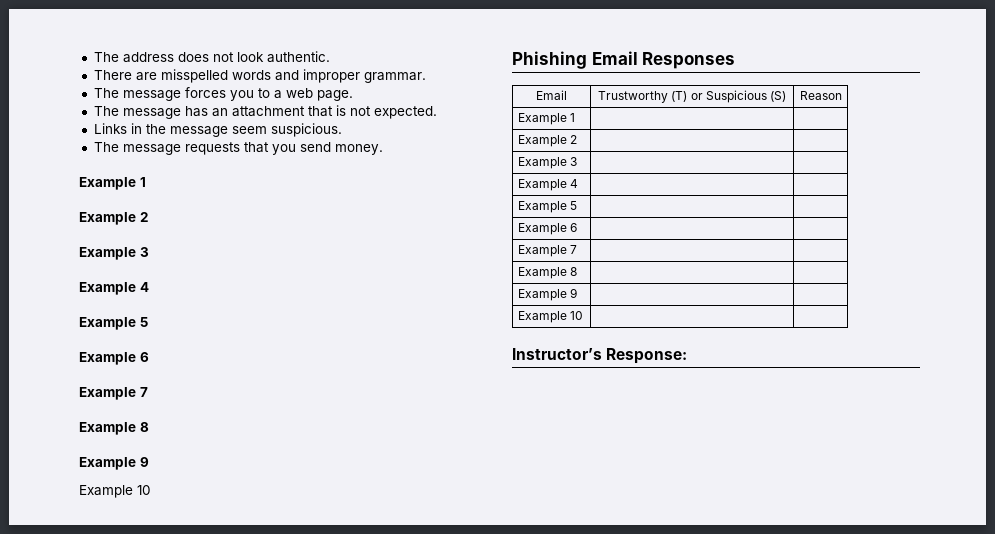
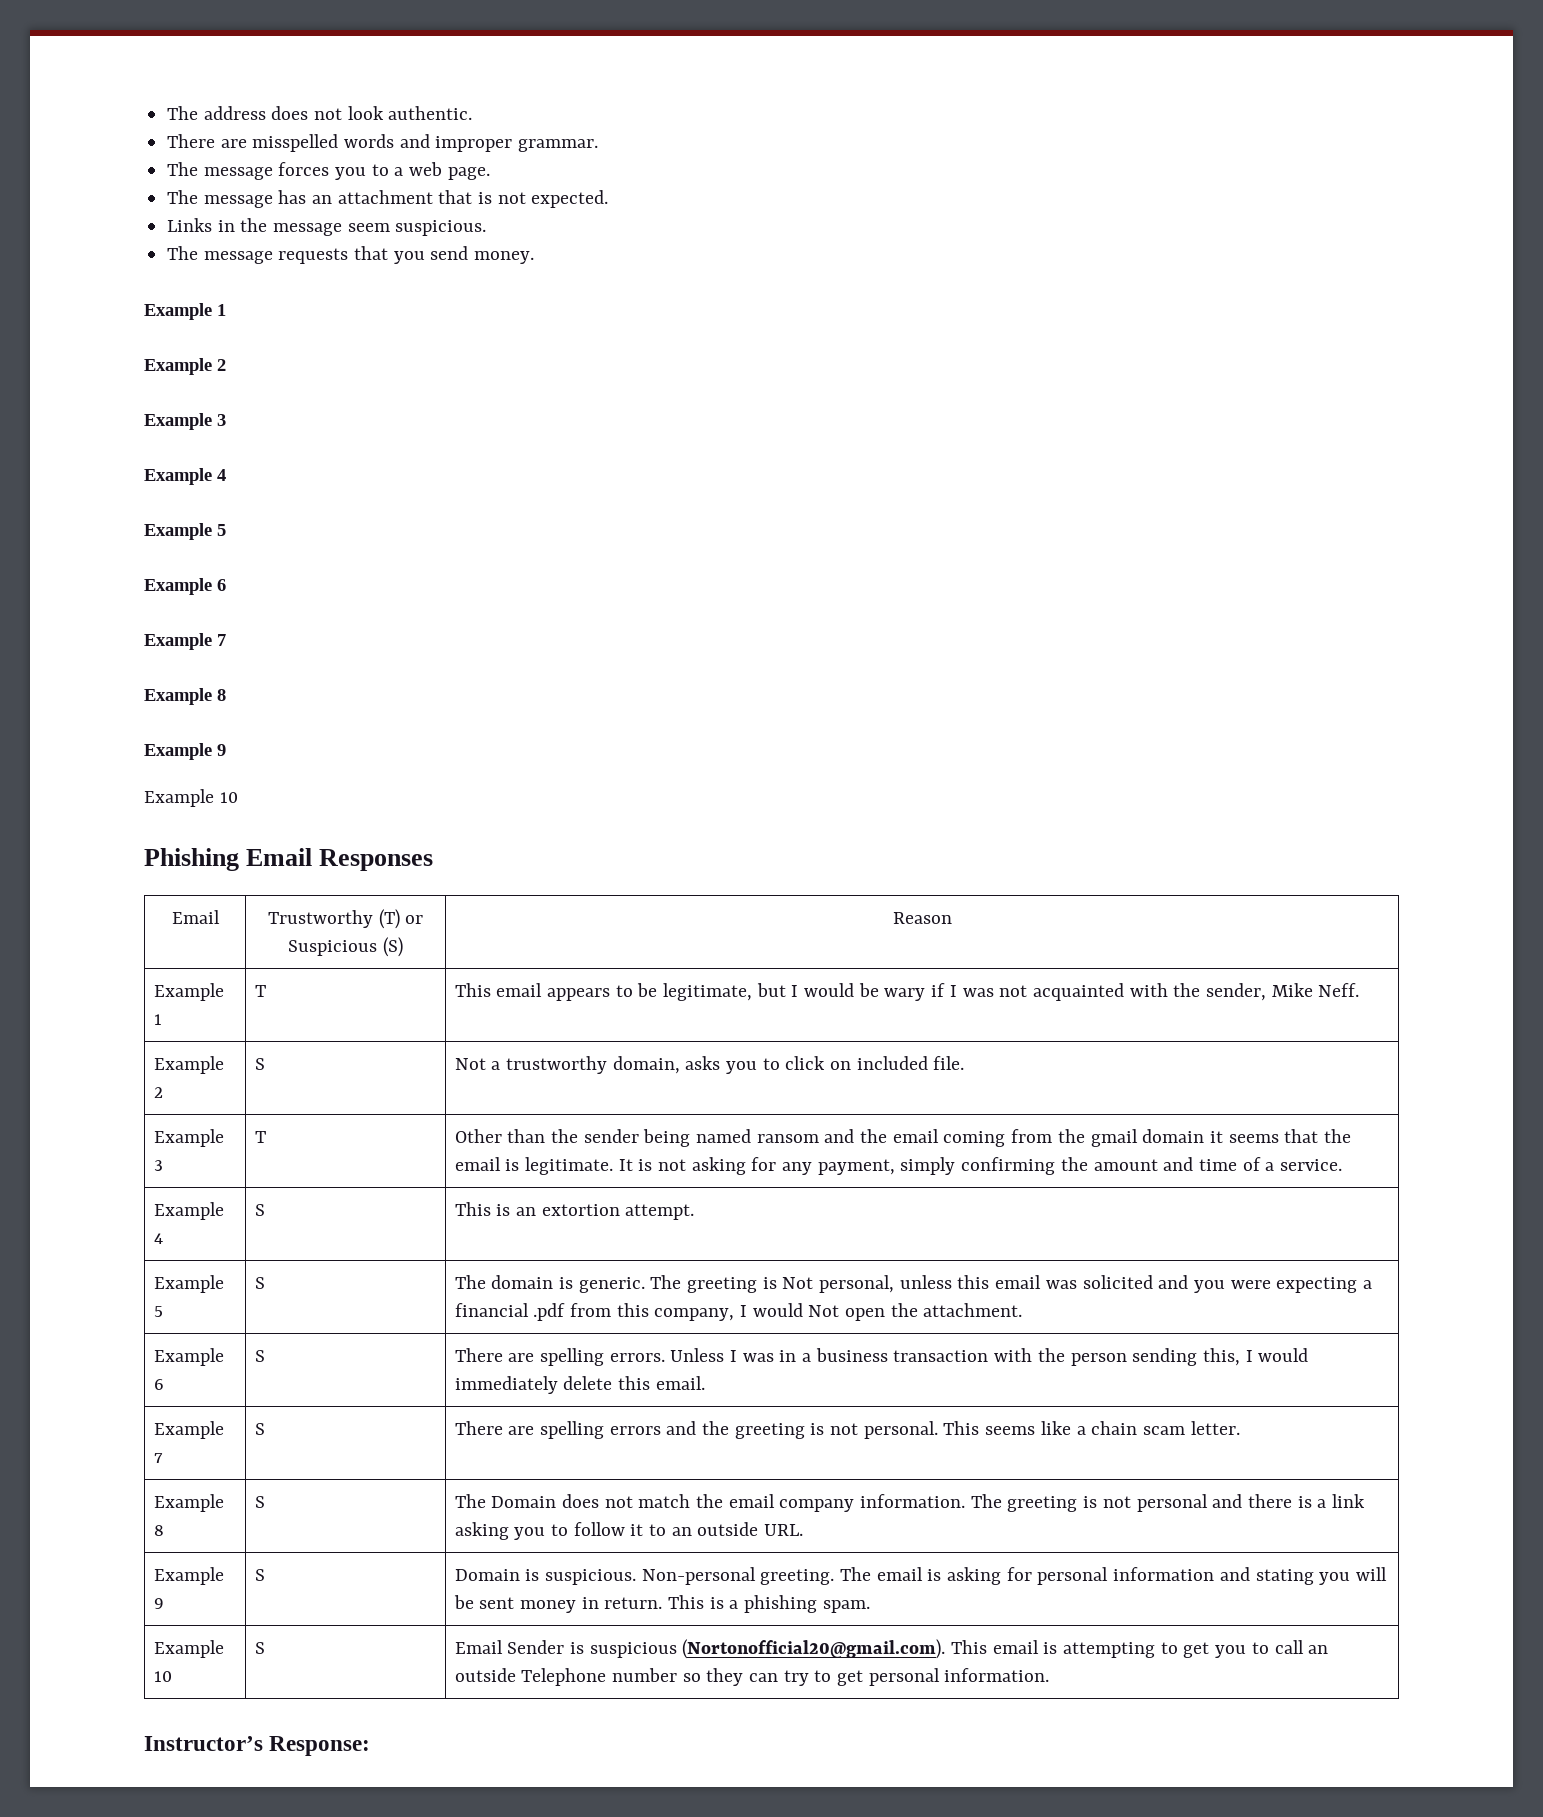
- Example 1 | |
- Example 2 | |
- Example 3 | |
- Example 4 | |
- Example 5 | |
- Example 6 | |
- Example 7 | |
- Example 8 | |
- Example 9 | |
- Example 10 | |
+ Example 1 | T | This email appears to be legitimate, but I would be wary if I was not acquainted with the sender, Mike Neff.
+ Example 2 | S | Not a trustworthy domain, asks you to click on included file.
+ Example 3 | T | Other than the sender being named ransom and the email coming from the gmail domain it seems that the email is legitimate. It is not asking for any payment, simply confirming the amount and time of a service.
+ Example 4 | S | This is an extortion attempt.
+ Example 5 | S | The domain is generic. The greeting is Not personal, unless this email was solicited and you were expecting a financial .pdf from this company, I would Not open the attachment.
+ Example 6 | S | There are spelling errors. Unless I was in a business transaction with the person sending this, I would immediately delete this email.
+ Example 7 | S | There are spelling errors and the greeting is not personal. This seems like a chain scam letter.
+ Example 8 | S | The Domain does not match the email company information. The greeting is not personal and there is a link asking you to follow it to an outside URL.
+ Example 9 | S | Domain is suspicious. Non-personal greeting. The email is asking for personal information and stating you will be sent money in return. This is a phishing spam.
+ Example 10 | S | Email Sender is suspicious (Nortonofficial20@gmail.com). This email is attempting to get you to call an outside Telephone number so they can try to get personal information.

